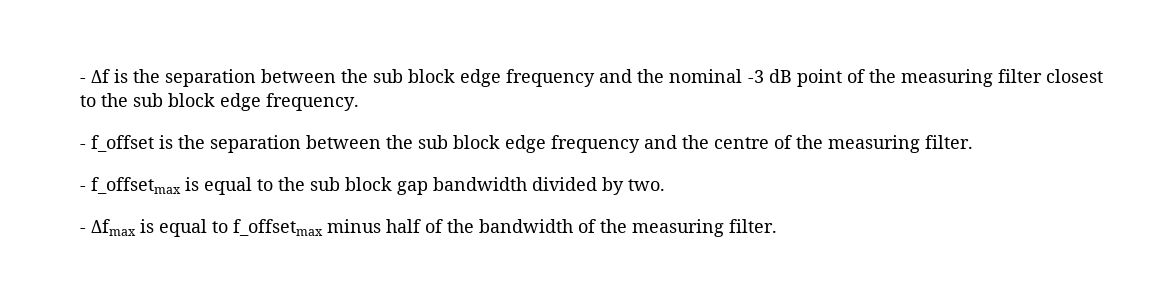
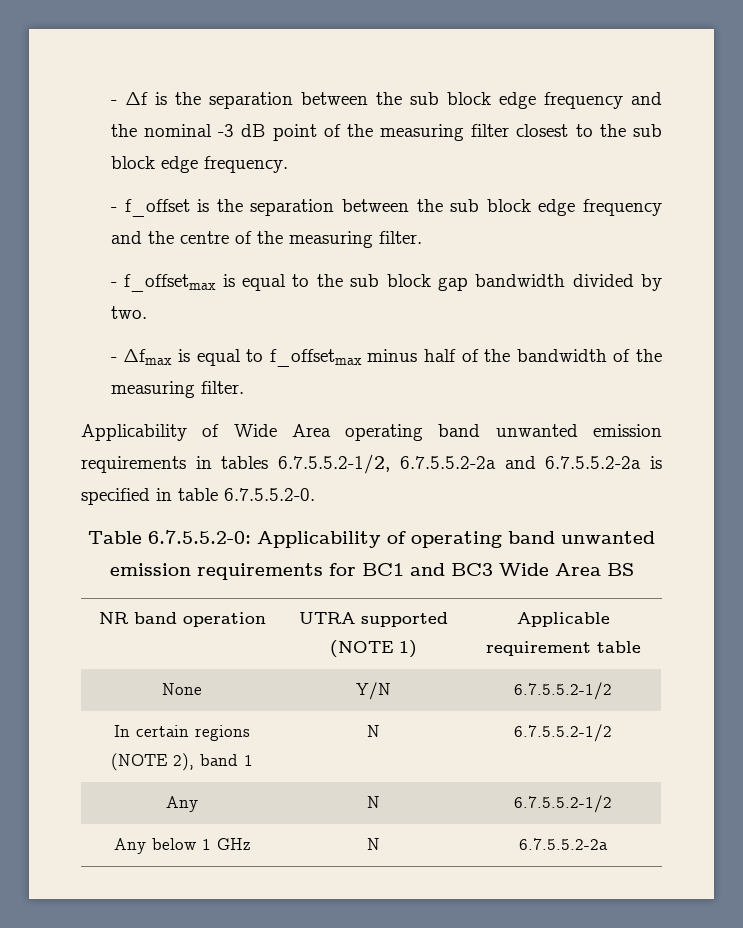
+ Applicability of Wide Area operating band unwanted emission requirements in tables 6.7.5.5.2-1/2, 6.7.5.5.2-2a and 6.7.5.5.2-2a is specified in table 6.7.5.5.2-0.
+ Table 6.7.5.5.2-0: Applicability of operating band unwanted emission requirements for BC1 and BC3 Wide Area BS
+ NR band operation | UTRA supported (NOTE 1) | Applicable requirement table
+ None | Y/N | 6.7.5.5.2-1/2
+ In certain regions (NOTE 2), band 1 | N | 6.7.5.5.2-1/2
+ Any | N | 6.7.5.5.2-1/2
+ Any below 1 GHz | N | 6.7.5.5.2-2a

